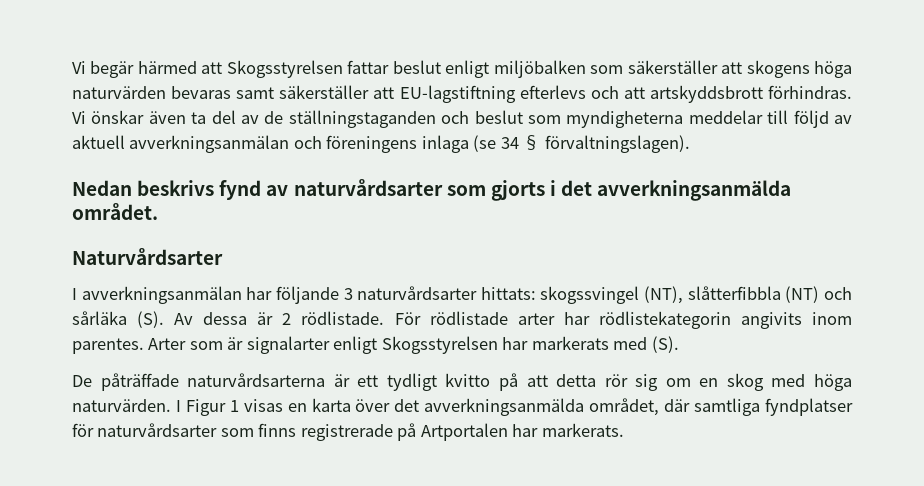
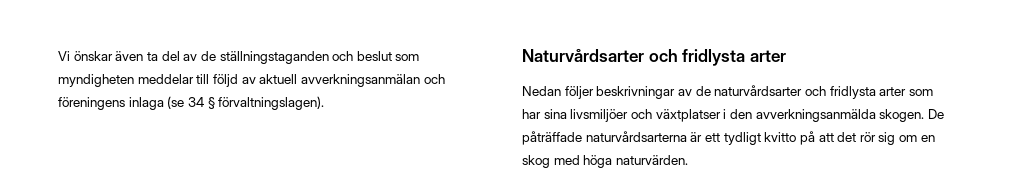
- Vi begär härmed att Skogsstyrelsen fattar beslut enligt miljöbalken som säkerställer att skogens höga naturvärden bevaras samt säkerställer att EU-lagstiftning efterlevs och att artskyddsbrott förhindras. Vi önskar även ta del av de ställningstaganden och beslut som myndigheterna meddelar till följd av aktuell avverkningsanmälan och föreningens inlaga (se 34 § förvaltningslagen).
+ Vi önskar även ta del av de ställningstaganden och beslut som myndigheten meddelar till följd av aktuell avverkningsanmälan och föreningens inlaga (se 34 § förvaltningslagen).
- Nedan beskrivs fynd av naturvårdsarter som gjorts i det avverkningsanmälda området.
- Naturvårdsarter
- I avverkningsanmälan har följande 3 naturvårdsarter hittats: skogssvingel (NT), slåtterfibbla (NT) och sårläka (S). Av dessa är 2 rödlistade. För rödlistade arter har rödlistekategorin angivits inom parentes. Arter som är signalarter enligt Skogsstyrelsen har markerats med (S).
- De påträffade naturvårdsarterna är ett tydligt kvitto på att detta rör sig om en skog med höga naturvärden. I Figur 1 visas en karta över det avverkningsanmälda området, där samtliga fyndplatser för naturvårdsarter som finns registrerade på Artportalen har markerats.
+ Naturvårdsarter och fridlysta arter
+ Nedan följer beskrivningar av de naturvårdsarter och fridlysta arter som har sina livsmiljöer och växtplatser i den avverkningsanmälda skogen. De påträffade naturvårdsarterna är ett tydligt kvitto på att det rör sig om en skog med höga naturvärden.

